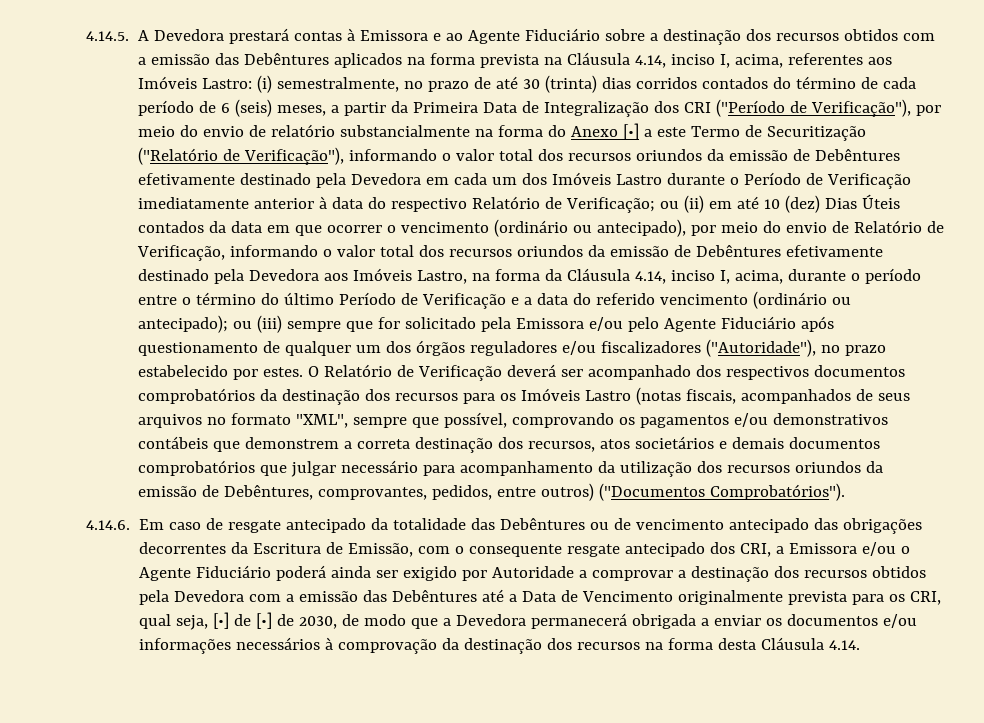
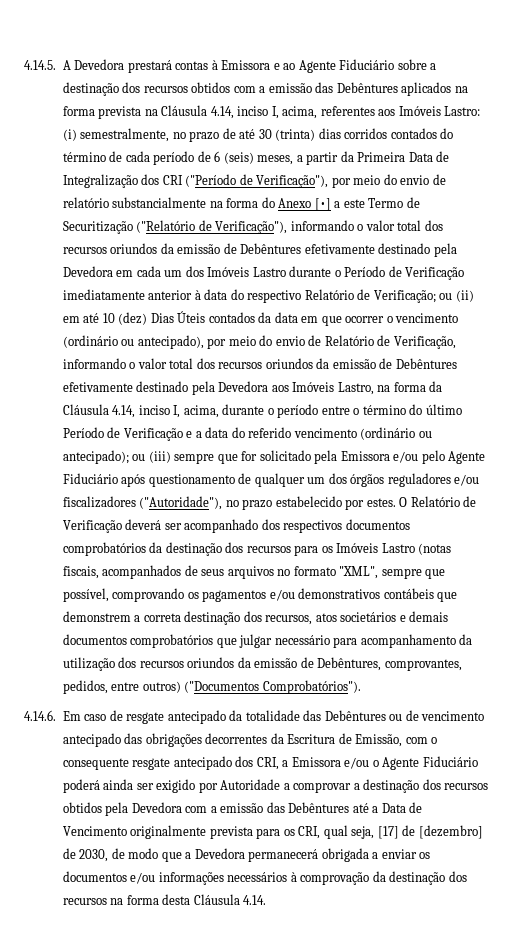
- 4.14.6. Em caso de resgate antecipado da totalidade das Debêntures ou de vencimento antecipado das obrigações decorrentes da Escritura de Emissão, com o consequente resgate antecipado dos CRI, a Emissora e/ou o Agente Fiduciário poderá ainda ser exigido por Autoridade a comprovar a destinação dos recursos obtidos pela Devedora com a emissão das Debêntures até a Data de Vencimento originalmente prevista para os CRI, qual seja, [•] de [•] de 2030, de modo que a Devedora permanecerá obrigada a enviar os documentos e/ou informações necessários à comprovação da destinação dos recursos na forma desta Cláusula 4.14.
+ 4.14.6. Em caso de resgate antecipado da totalidade das Debêntures ou de vencimento antecipado das obrigações decorrentes da Escritura de Emissão, com o consequente resgate antecipado dos CRI, a Emissora e/ou o Agente Fiduciário poderá ainda ser exigido por Autoridade a comprovar a destinação dos recursos obtidos pela Devedora com a emissão das Debêntures até a Data de Vencimento originalmente prevista para os CRI, qual seja, [17] de [dezembro] de 2030, de modo que a Devedora permanecerá obrigada a enviar os documentos e/ou informações necessários à comprovação da destinação dos recursos na forma desta Cláusula 4.14.

